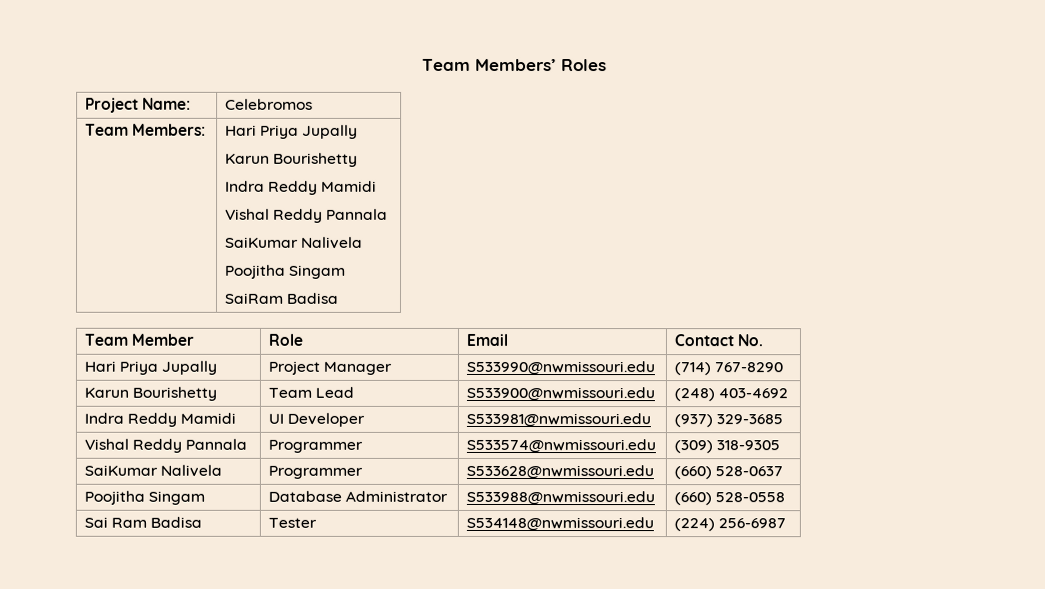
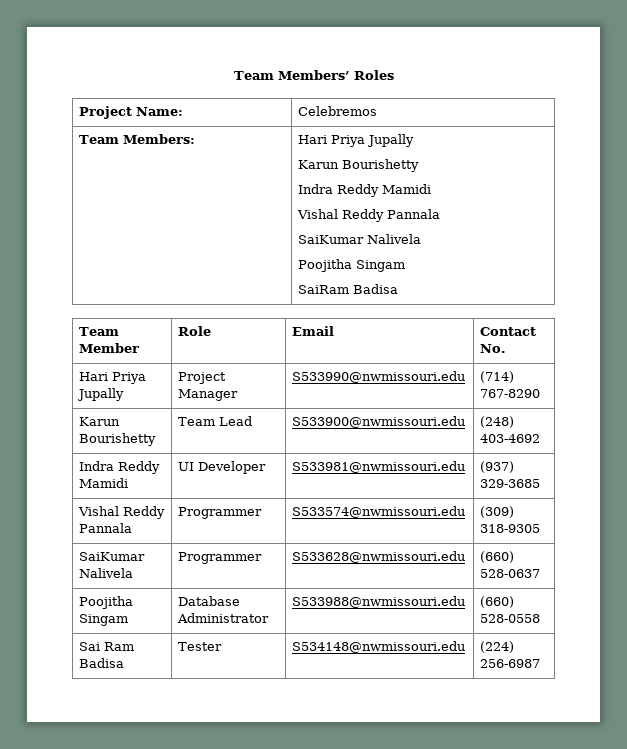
- Project Name: | Celebromos
+ Project Name: | Celebremos

